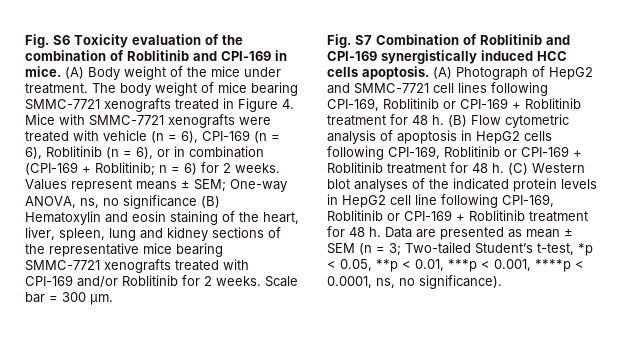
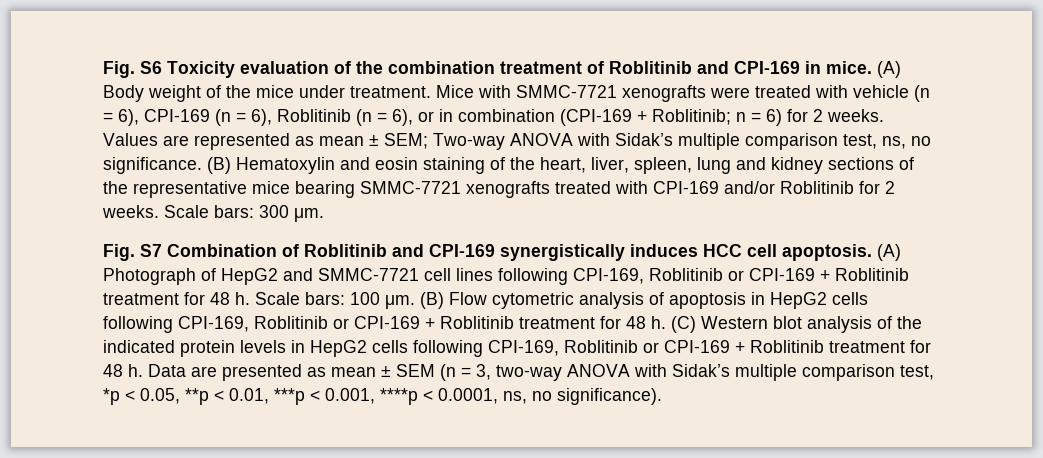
- Fig. S6 Toxicity evaluation of the combination of Roblitinib and CPI-169 in mice.
+ Fig. S6 Toxicity evaluation of the combination treatment of Roblitinib and CPI-169 in mice.
- The body weight of mice bearing SMMC-7721 xenografts treated in Figure 4. Mice with SMMC-7721 xenografts were treated with vehicle (n = 6), CPI-169 (n = 6), Roblitinib (n = 6), or in combination (CPI-169 + Roblitinib; n = 6) for 2 weeks.
+ Mice with SMMC-7721 xenografts were treated with vehicle (n = 6), CPI-169 (n = 6), Roblitinib (n = 6), or in combination (CPI-169 + Roblitinib; n = 6) for 2 weeks.
- Values represent means ± SEM; One-way ANOVA, ns, no significance (B) Hematoxylin and eosin staining of the heart, liver, spleen, lung and kidney sections of the representative mice bearing SMMC-7721 xenografts treated with CPI-169 and/or Roblitinib for 2 weeks.
+ Values are represented as mean ± SEM; Two-way ANOVA with Sidak’s multiple comparison test, ns, no significance. (B) Hematoxylin and eosin staining of the heart, liver, spleen, lung and kidney sections of the representative mice bearing SMMC-7721 xenografts treated with CPI-169 and/or Roblitinib for 2 weeks.
- Scale bar = 300 μm.
+ Scale bars: 300 μm.
- Fig. S7 Combination of Roblitinib and CPI-169 synergistically induced HCC cells apoptosis.
+ Fig. S7 Combination of Roblitinib and CPI-169 synergistically induces HCC cell apoptosis.
+ Scale bars: 100 μm.
- (C) Western blot analyses of the indicated protein levels in HepG2 cell line following CPI-169, Roblitinib or CPI-169 + Roblitinib treatment for 48 h.
+ (C) Western blot analysis of the indicated protein levels in HepG2 cells following CPI-169, Roblitinib or CPI-169 + Roblitinib treatment for 48 h.
- Data are presented as mean ± SEM (n = 3; Two-tailed Student’s t-test, *p < 0.05, **p < 0.01, ***p < 0.001, ****p < 0.0001, ns, no significance).
+ Data are presented as mean ± SEM (n = 3, two-way ANOVA with Sidak’s multiple comparison test, *p < 0.05, **p < 0.01, ***p < 0.001, ****p < 0.0001, ns, no significance).

